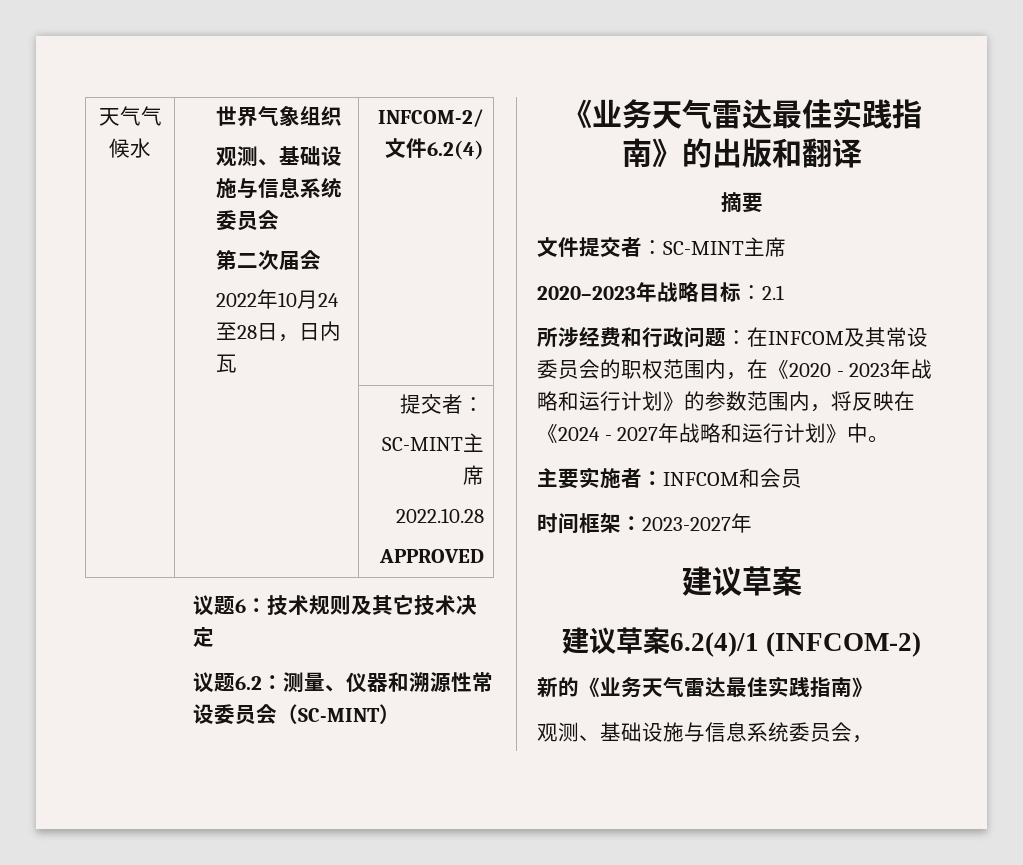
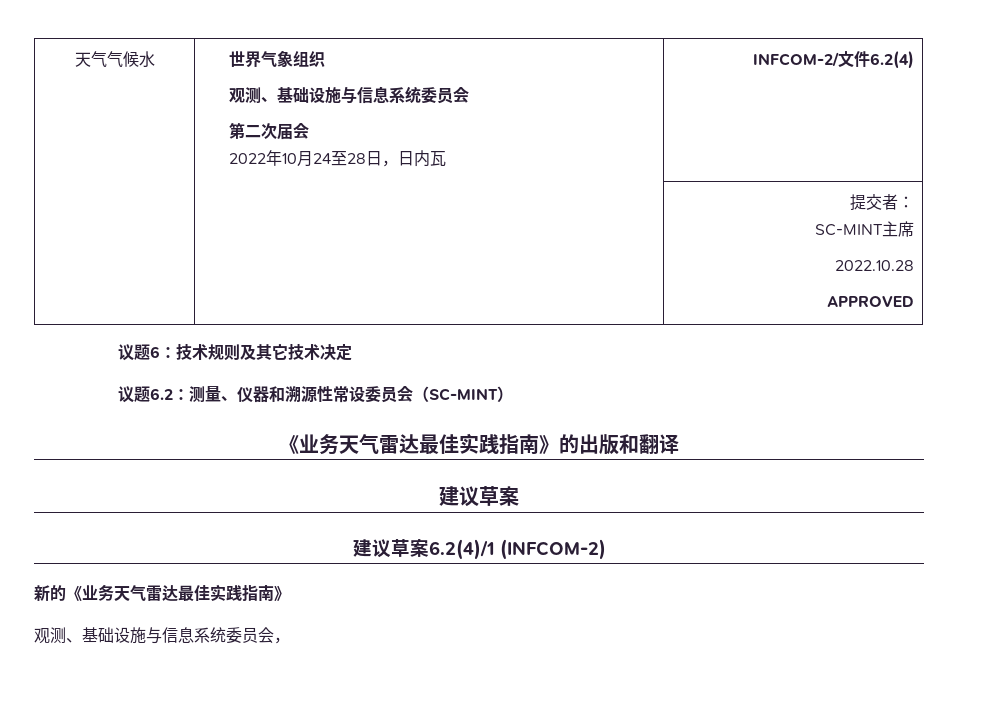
- 摘要
- 文件提交者：SC-MINT主席
- 2020–2023年战略目标：2.1
- 所涉经费和行政问题：在INFCOM及其常设委员会的职权范围内，在《2020 - 2023年战略和运行计划》的参数范围内，将反映在《2024 - 2027年战略和运行计划》中。
- 主要实施者：INFCOM和会员
- 时间框架：2023-2027年

